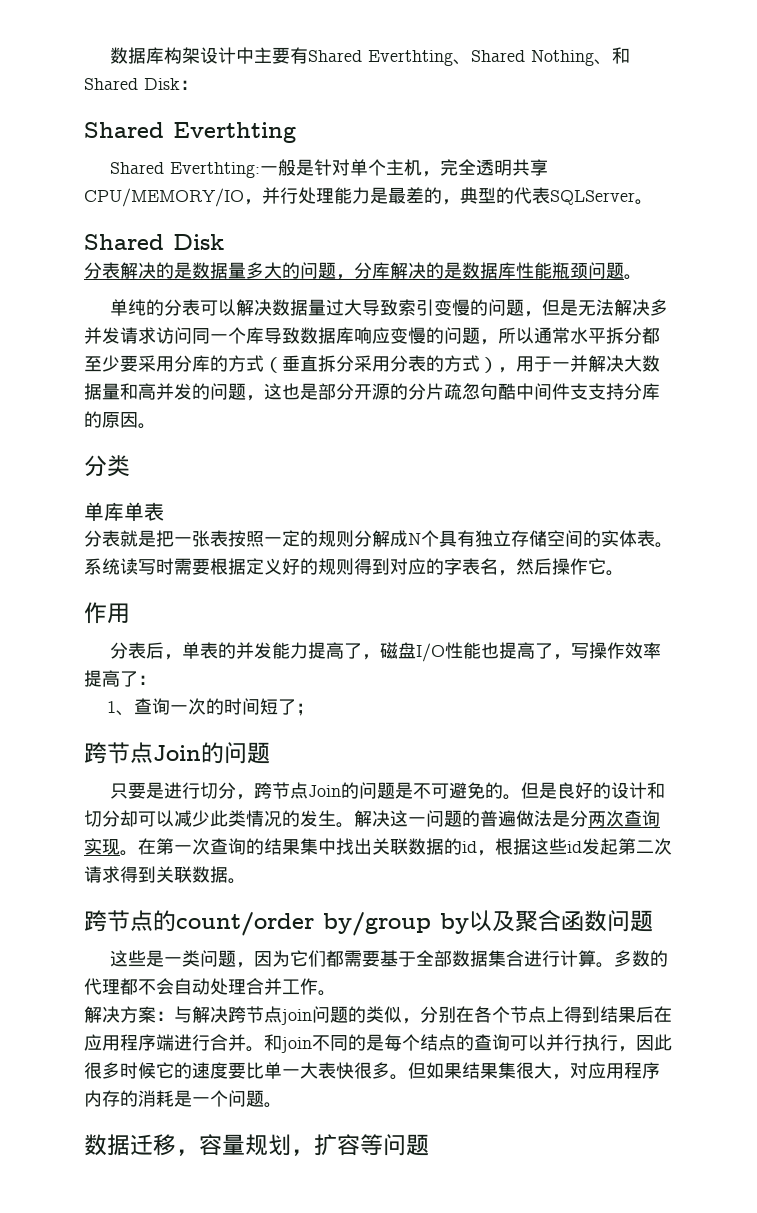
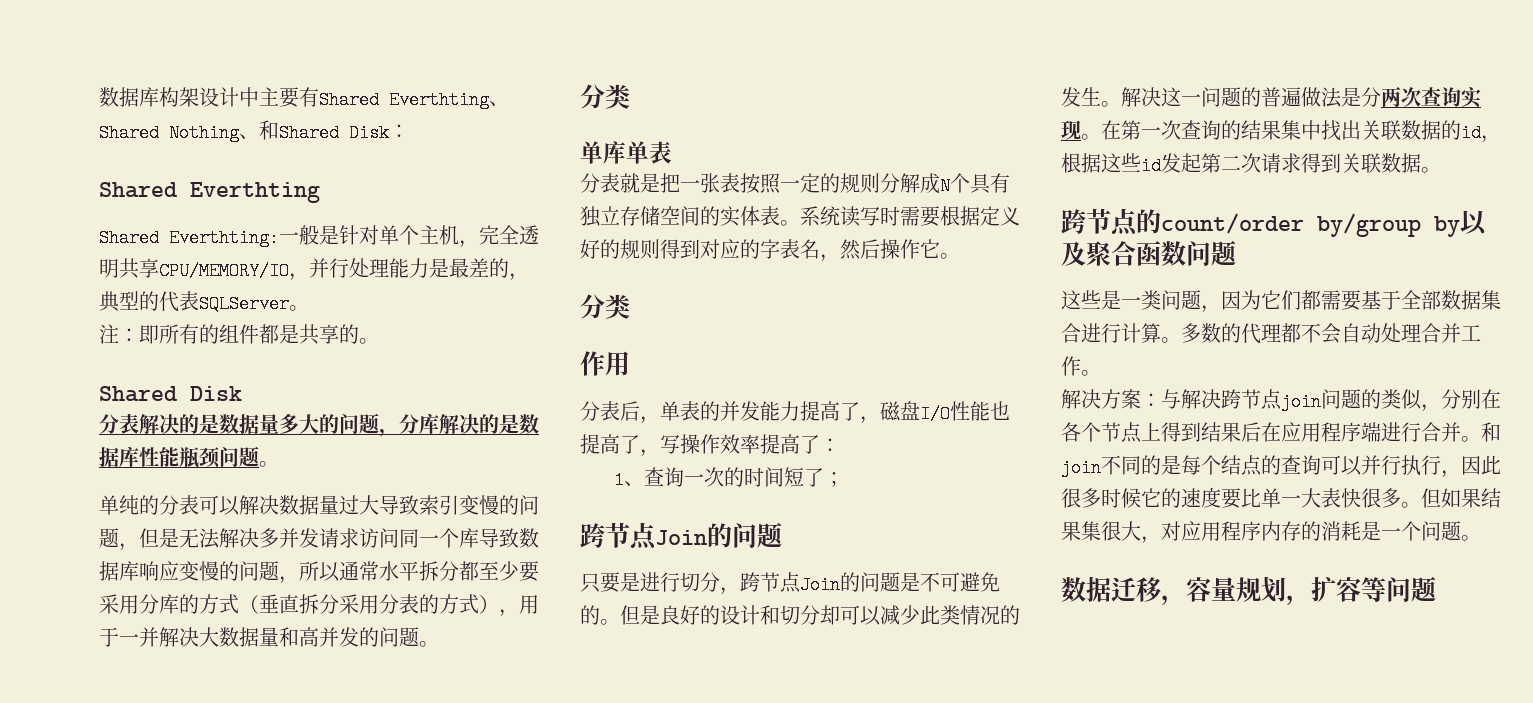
+ 注：即所有的组件都是共享的。
- 单纯的分表可以解决数据量过大导致索引变慢的问题，但是无法解决多并发请求访问同一个库导致数据库响应变慢的问题，所以通常水平拆分都至少要采用分库的方式（垂直拆分采用分表的方式），用于一并解决大数据量和高并发的问题，这也是部分开源的分片疏忽句酷中间件支支持分库的原因。
+ 单纯的分表可以解决数据量过大导致索引变慢的问题，但是无法解决多并发请求访问同一个库导致数据库响应变慢的问题，所以通常水平拆分都至少要采用分库的方式（垂直拆分采用分表的方式），用于一并解决大数据量和高并发的问题。
  系统读写时需要根据定义好的规则得到对应的字表名，然后操作它。
+ 分类

